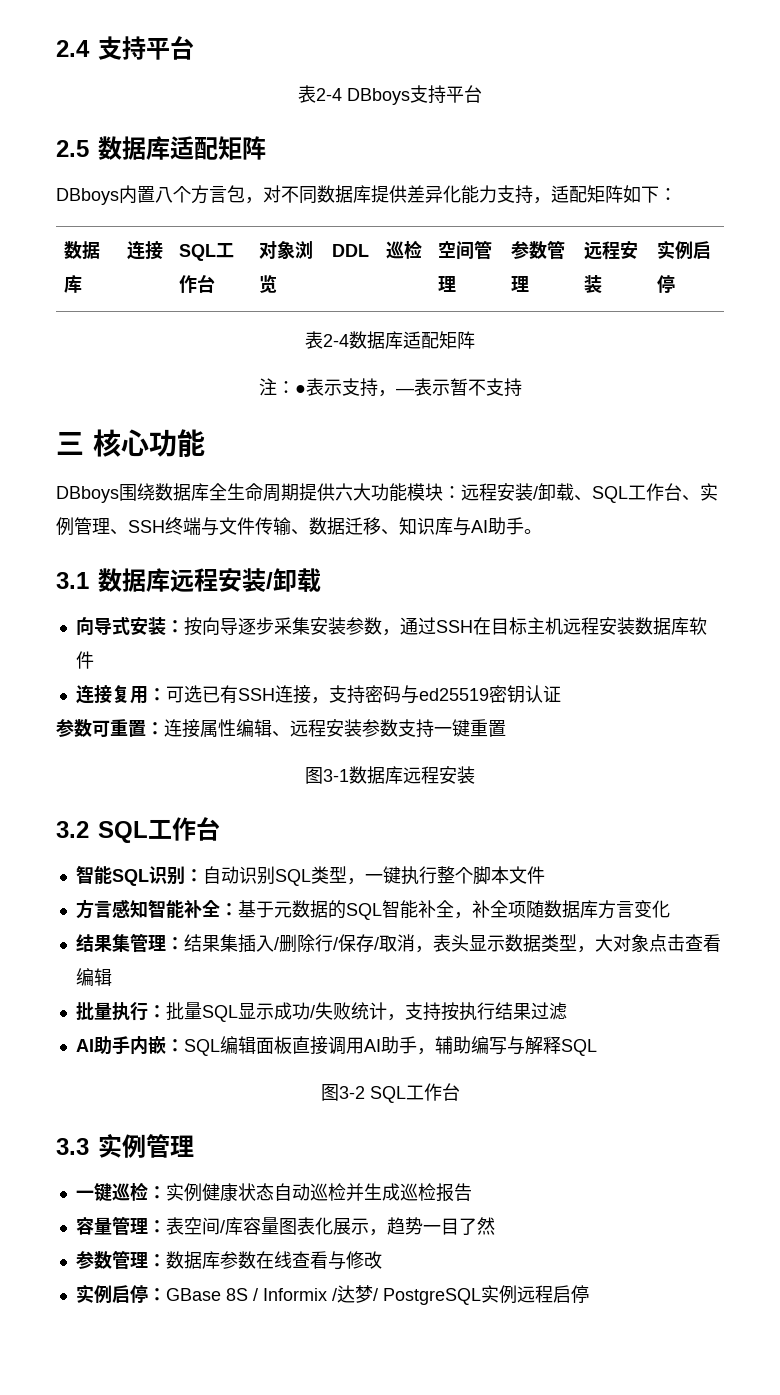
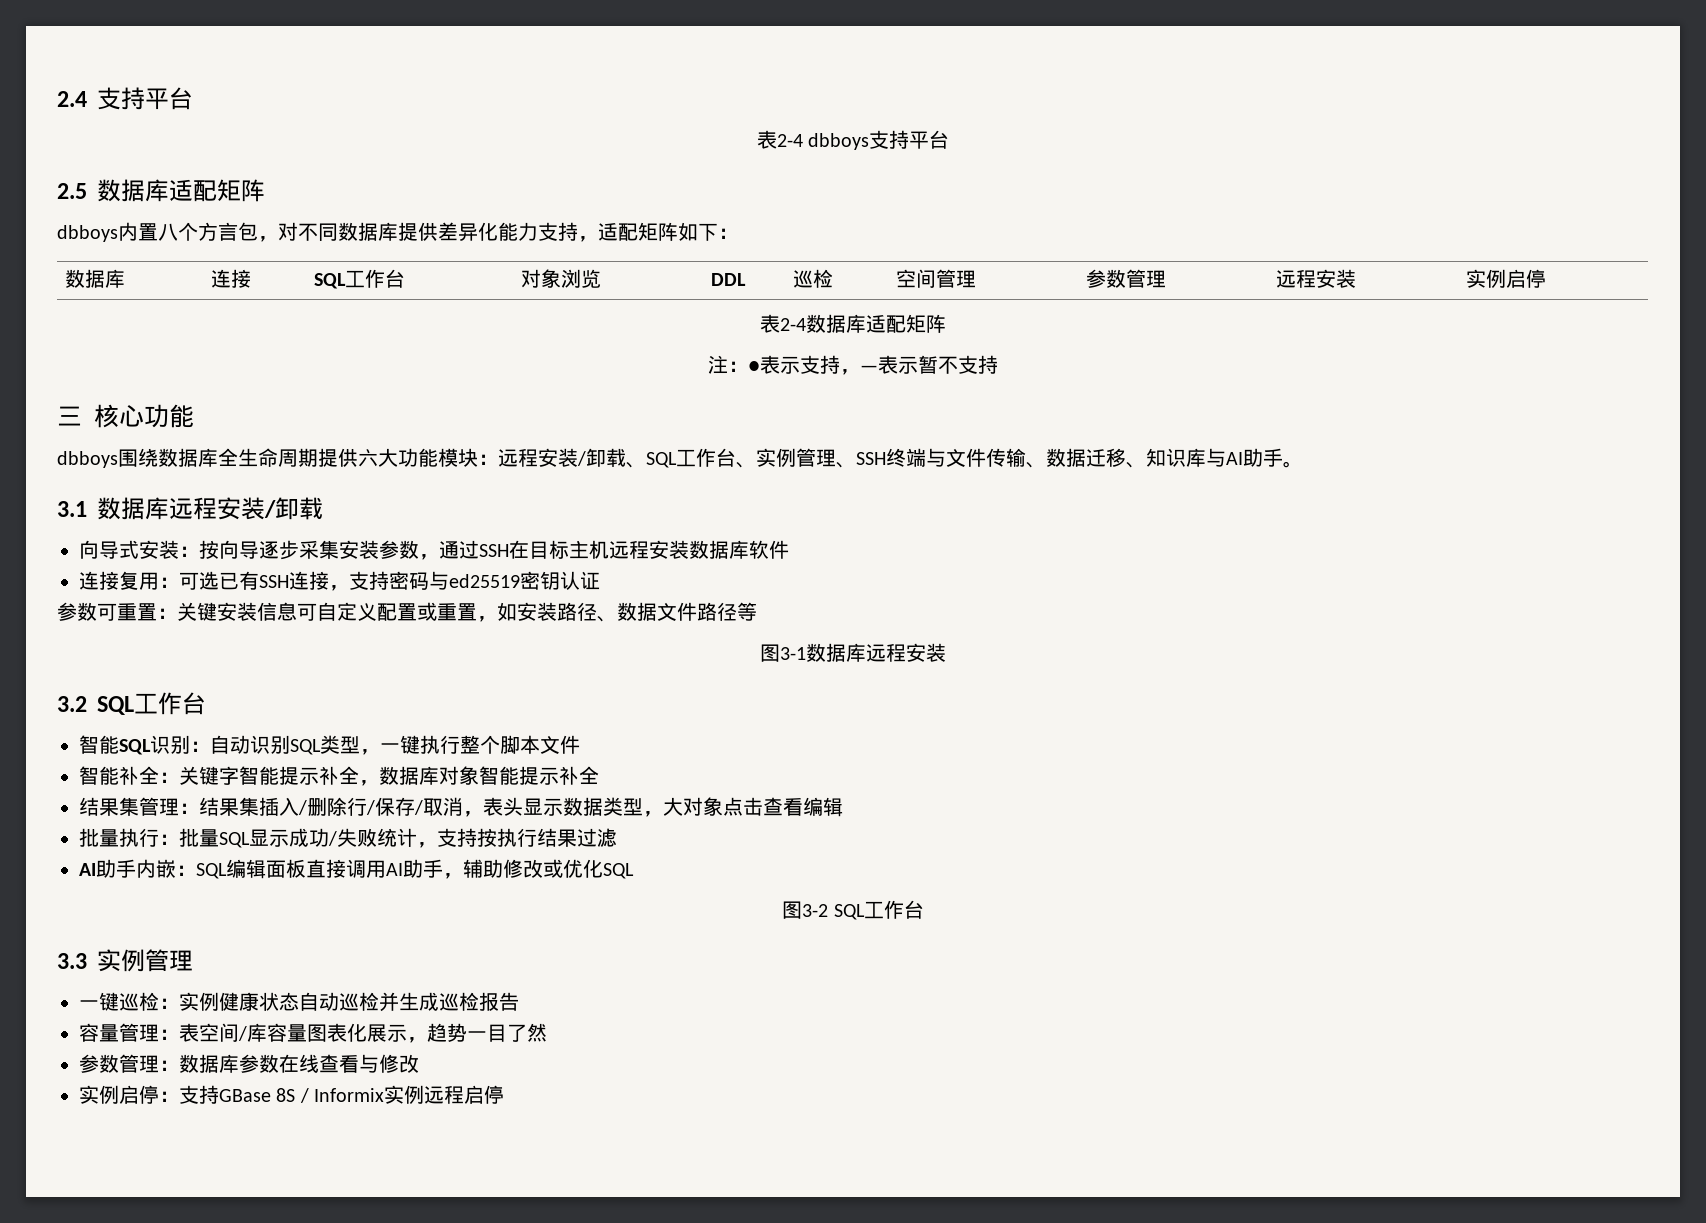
- 表2-4 DBboys支持平台
+ 表2-4 dbboys支持平台
- DBboys内置八个方言包，对不同数据库提供差异化能力支持，适配矩阵如下：
+ dbboys内置八个方言包，对不同数据库提供差异化能力支持，适配矩阵如下：
- DBboys围绕数据库全生命周期提供六大功能模块：远程安装/卸载、SQL工作台、实例管理、SSH终端与文件传输、数据迁移、知识库与AI助手。
+ dbboys围绕数据库全生命周期提供六大功能模块：远程安装/卸载、SQL工作台、实例管理、SSH终端与文件传输、数据迁移、知识库与AI助手。
- 参数可重置：连接属性编辑、远程安装参数支持一键重置
+ 参数可重置：关键安装信息可自定义配置或重置，如安装路径、数据文件路径等
- 方言感知智能补全：基于元数据的SQL智能补全，补全项随数据库方言变化
+ 智能补全：关键字智能提示补全，数据库对象智能提示补全
- AI助手内嵌：SQL编辑面板直接调用AI助手，辅助编写与解释SQL
+ AI助手内嵌：SQL编辑面板直接调用AI助手，辅助修改或优化SQL
- 实例启停：GBase 8S / Informix /达梦/ PostgreSQL实例远程启停
+ 实例启停：支持GBase 8S / Informix实例远程启停

